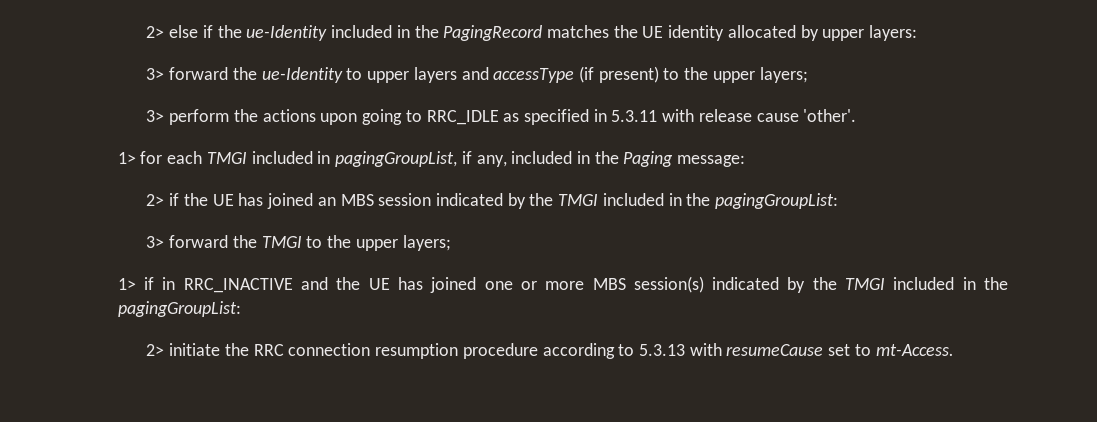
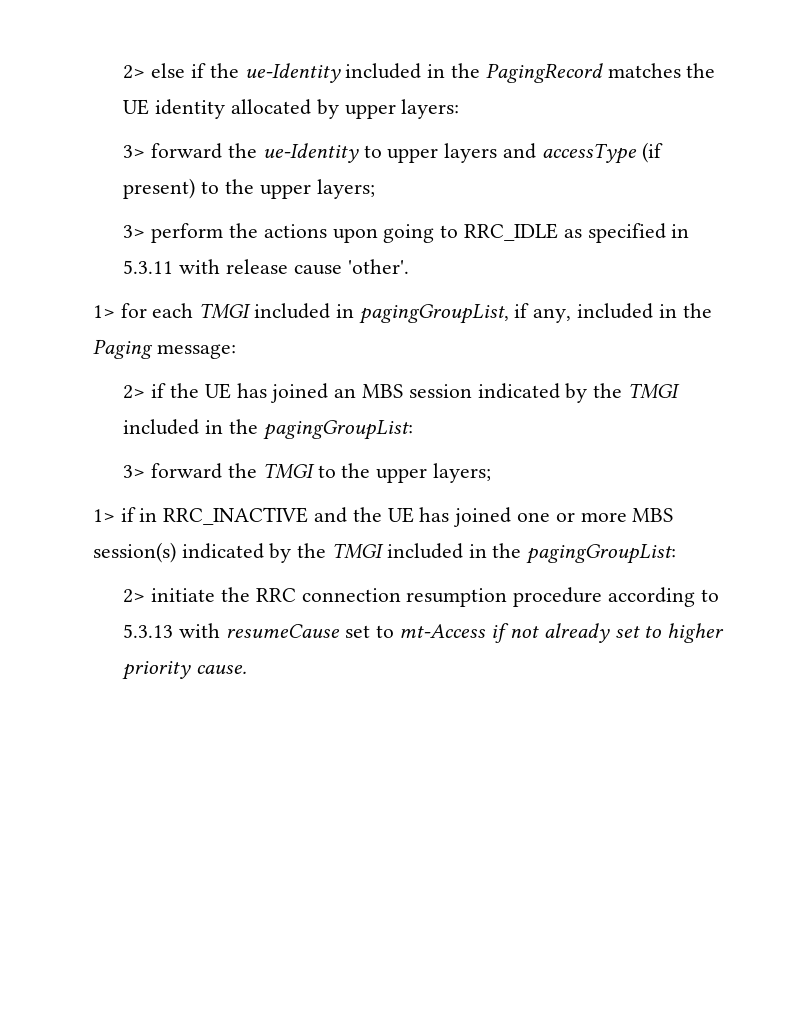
- 2> initiate the RRC connection resumption procedure according to 5.3.13 with resumeCause set to mt-Access.
+ 2> initiate the RRC connection resumption procedure according to 5.3.13 with resumeCause set to mt-Access if not already set to higher priority cause.

